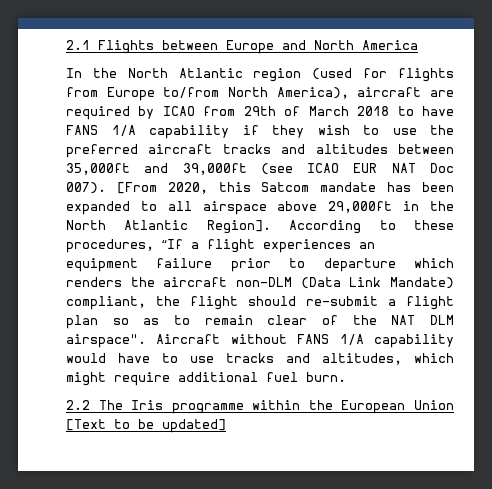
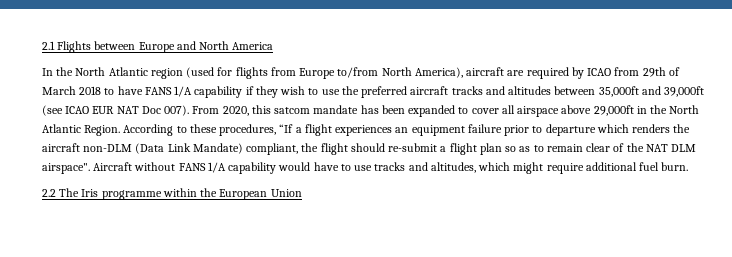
- [From 2020, this Satcom mandate has been expanded to all airspace above 29,000ft in the North Atlantic Region].
+ From 2020, this satcom mandate has been expanded to cover all airspace above 29,000ft in the North Atlantic Region.
- 2.2 The Iris programme within the European Union [Text to be updated]
+ 2.2 The Iris programme within the European Union

